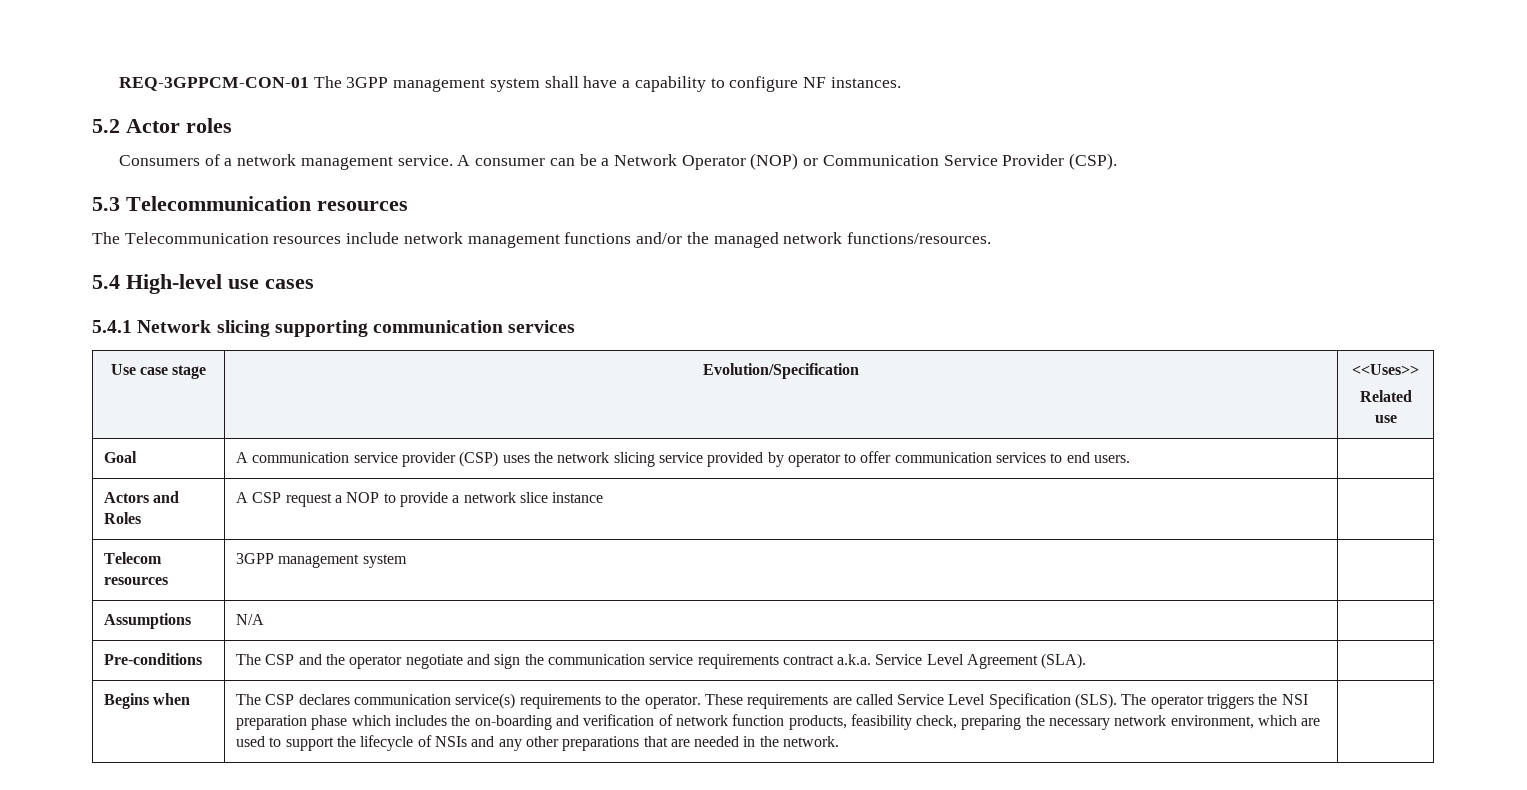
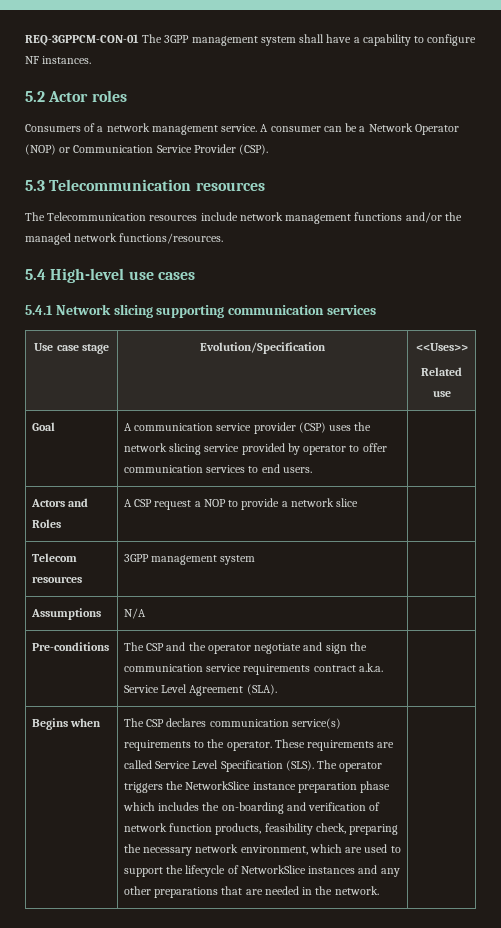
- Actors and Roles | A CSP request a NOP to provide a network slice instance |
+ Actors and Roles | A CSP request a NOP to provide a network slice |
- The operator triggers the NSI preparation phase which includes the on-boarding and verification of network function products, feasibility check, preparing the necessary network environment, which are used to support the lifecycle of NSIs and any other preparations that are needed in the network.
+ The operator triggers the NetworkSlice instance preparation phase which includes the on-boarding and verification of network function products, feasibility check, preparing the necessary network environment, which are used to support the lifecycle of NetworkSlice instances and any other preparations that are needed in the network.

